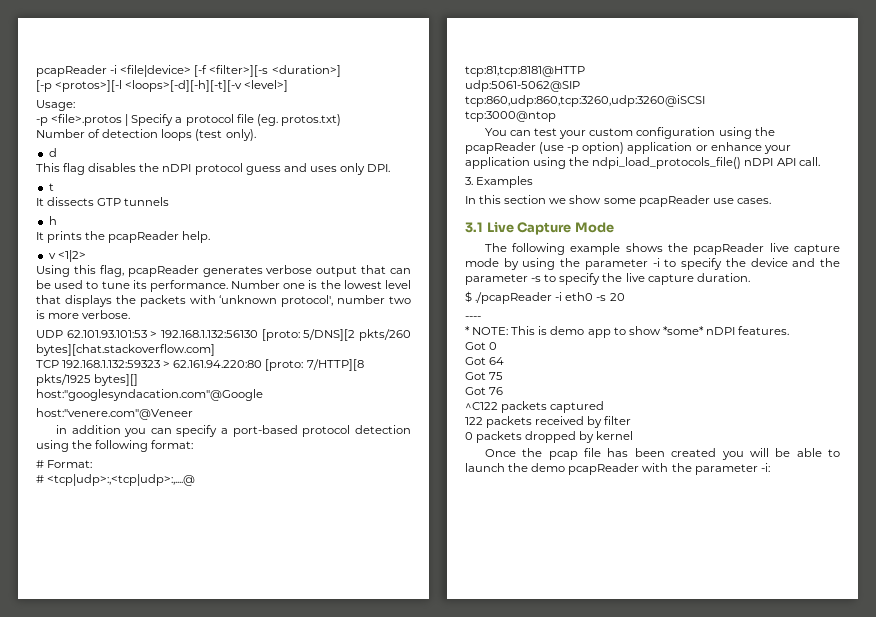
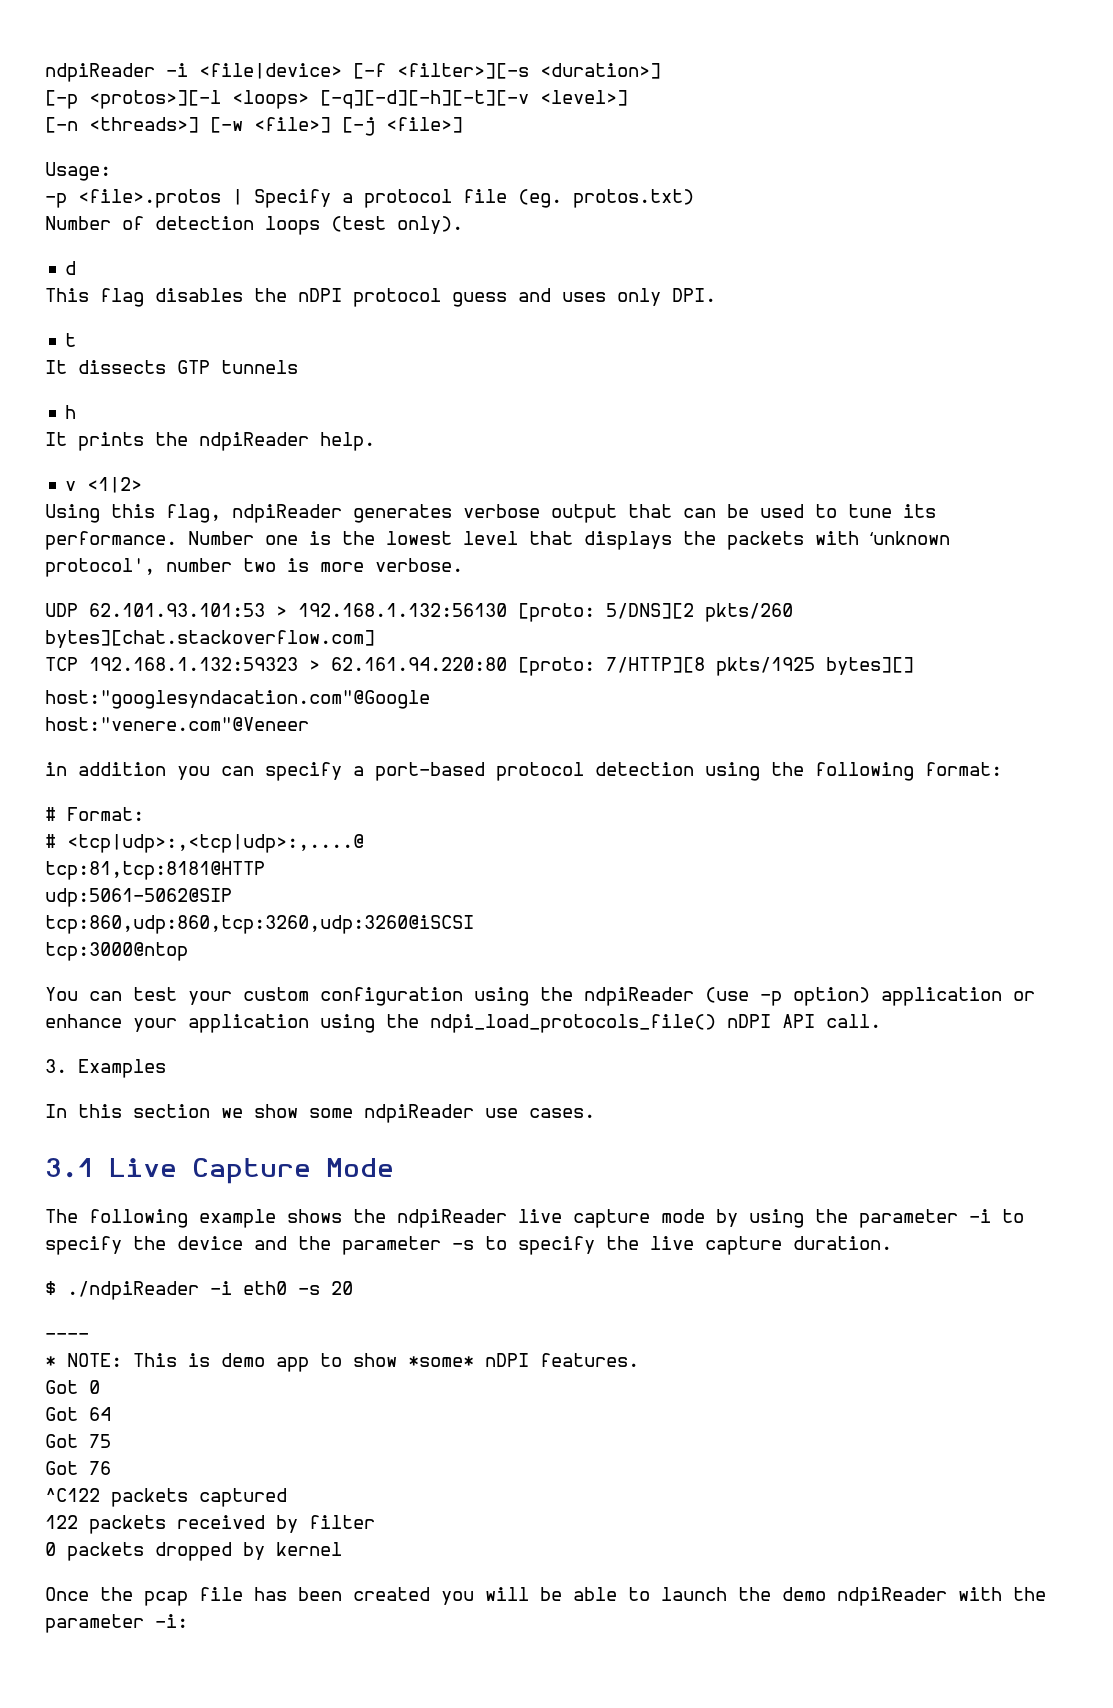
- pcapReader -i <file|device> [-f <filter>][-s <duration>]
+ ndpiReader -i <file|device> [-f <filter>][-s <duration>]
- [-p <protos>][-l <loops>[-d][-h][-t][-v <level>]
+ [-p <protos>][-l <loops> [-q][-d][-h][-t][-v <level>]
+ [-n <threads>] [-w <file>] [-j <file>]
- It prints the pcapReader help.
+ It prints the ndpiReader help.
- Using this flag, pcapReader generates verbose output that can be used to tune its performance.
+ Using this flag, ndpiReader generates verbose output that can be used to tune its performance.
- You can test your custom configuration using the pcapReader (use -p option) application or enhance your application using the ndpi_load_protocols_file() nDPI API call.
+ You can test your custom configuration using the ndpiReader (use -p option) application or enhance your application using the ndpi_load_protocols_file() nDPI API call.
- In this section we show some pcapReader use cases.
+ In this section we show some ndpiReader use cases.
- The following example shows the pcapReader live capture mode by using the parameter -i to specify the device and the parameter -s to specify the live capture duration.
+ The following example shows the ndpiReader live capture mode by using the parameter -i to specify the device and the parameter -s to specify the live capture duration.
- $ ./pcapReader -i eth0 -s 20
+ $ ./ndpiReader -i eth0 -s 20
- Once the pcap file has been created you will be able to launch the demo pcapReader with the parameter -i:
+ Once the pcap file has been created you will be able to launch the demo ndpiReader with the parameter -i:

